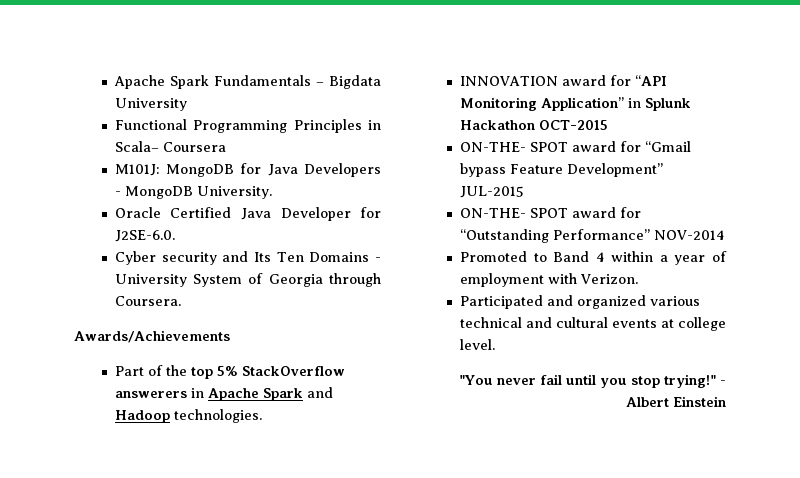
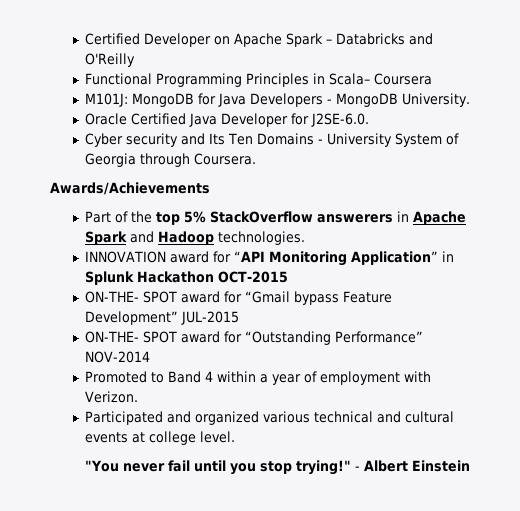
- Apache Spark Fundamentals – Bigdata University
+ Certified Developer on Apache Spark – Databricks and O'Reilly

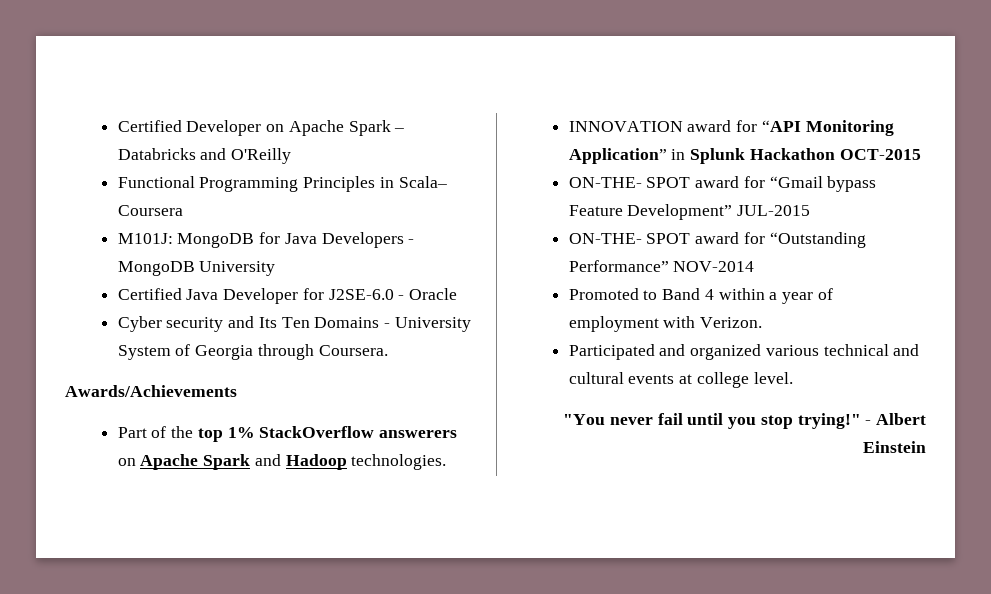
- M101J: MongoDB for Java Developers - MongoDB University.
- Oracle Certified Java Developer for J2SE-6.0.
+ M101J: MongoDB for Java Developers - MongoDB University
+ Certified Java Developer for J2SE-6.0 - Oracle
- Part of the top 5% StackOverflow answerers in Apache Spark and Hadoop technologies.
+ Part of the top 1% StackOverflow answerers on Apache Spark and Hadoop technologies.

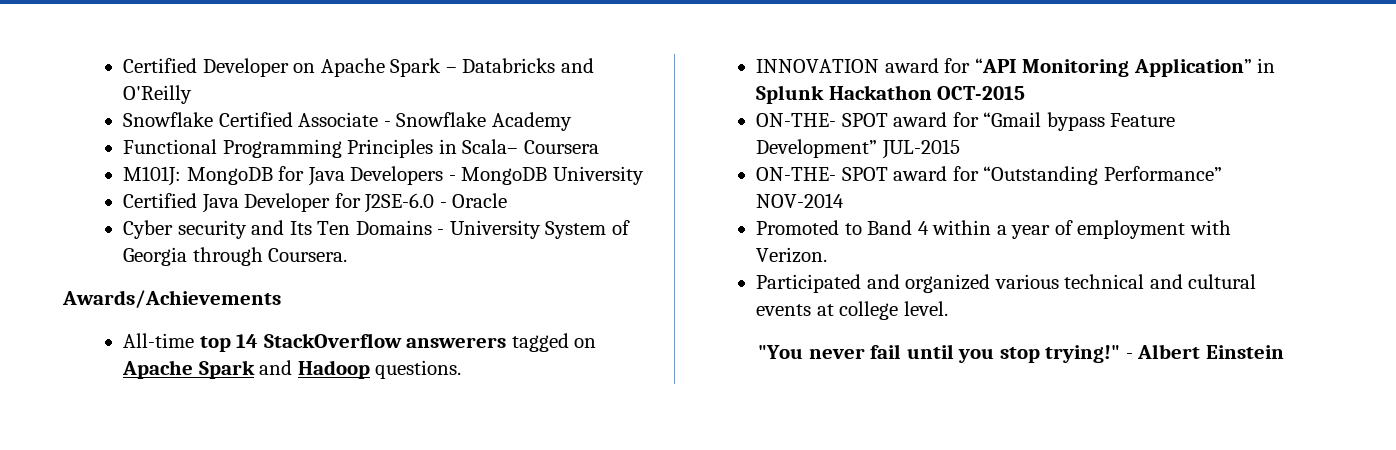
+ Snowflake Certified Associate - Snowflake Academy
- Part of the top 1% StackOverflow answerers on Apache Spark and Hadoop technologies.
+ All-time top 14 StackOverflow answerers tagged on Apache Spark and Hadoop questions.

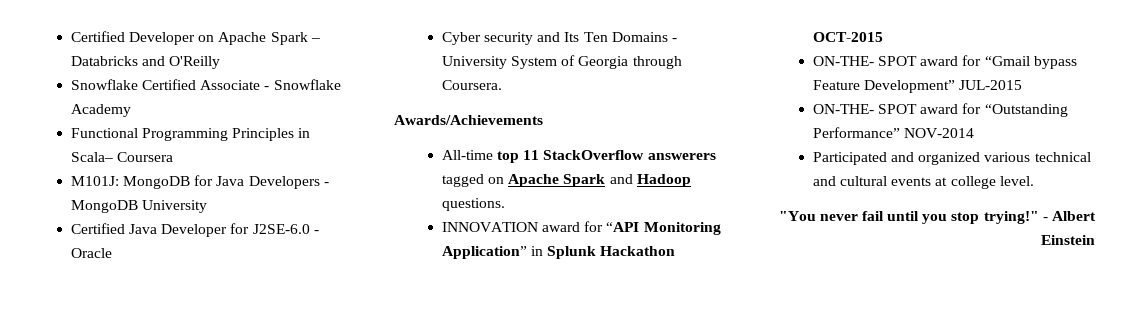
- All-time top 14 StackOverflow answerers tagged on Apache Spark and Hadoop questions.
+ All-time top 11 StackOverflow answerers tagged on Apache Spark and Hadoop questions.
- Promoted to Band 4 within a year of employment with Verizon.

